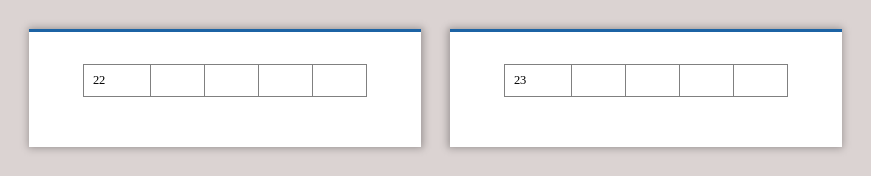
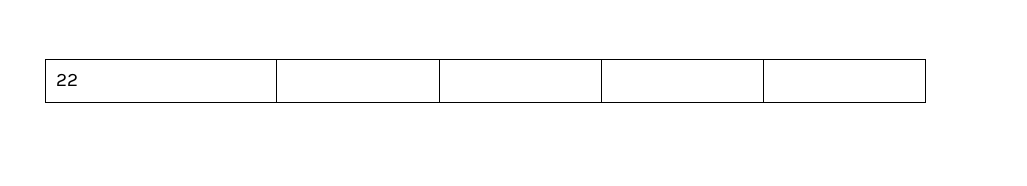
- 23 | | | |

